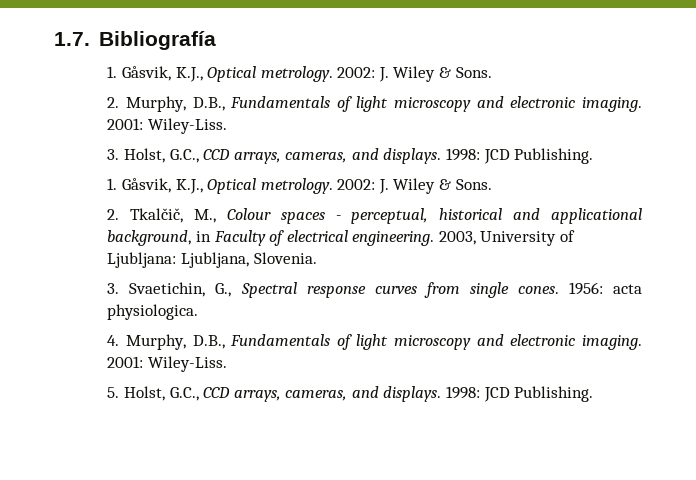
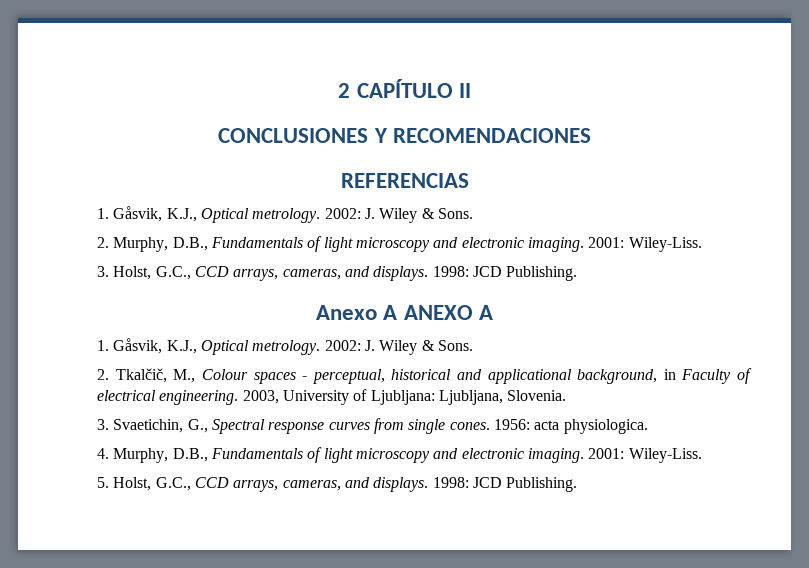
- 1.7. Bibliografía
+ 2 CAPÍTULO II
+ CONCLUSIONES Y RECOMENDACIONES
+ REFERENCIAS
+ Anexo A ANEXO A

